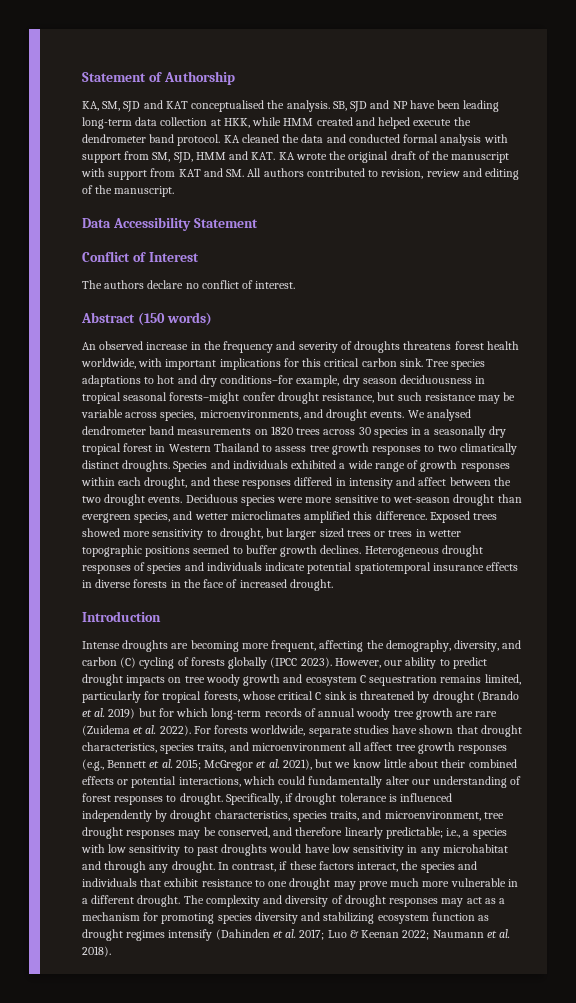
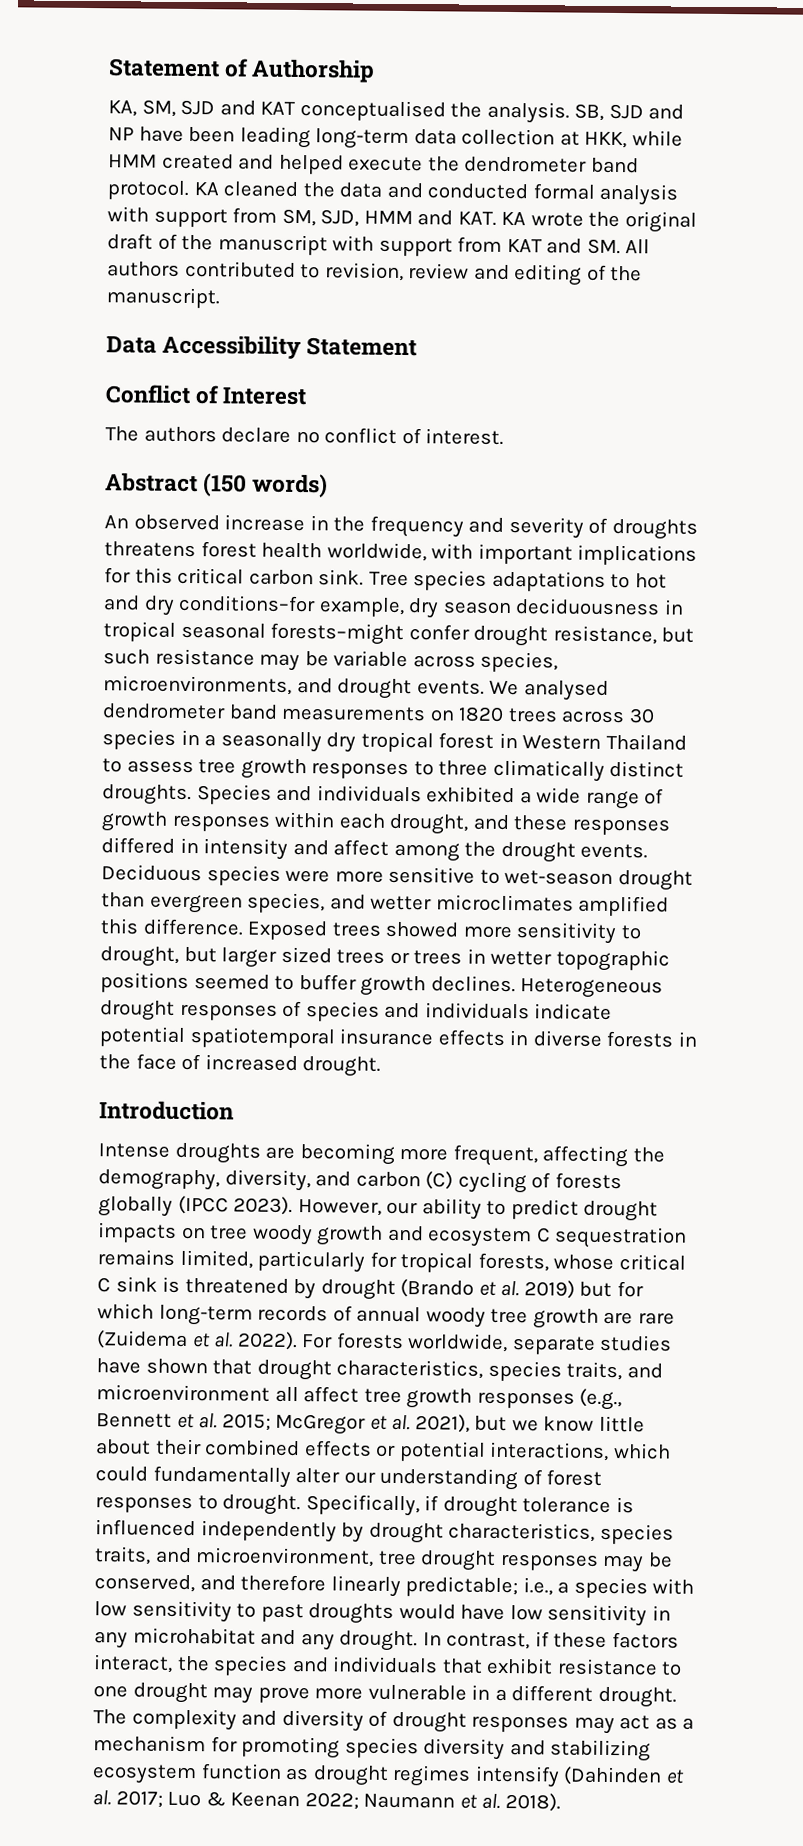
- We analysed dendrometer band measurements on 1820 trees across 30 species in a seasonally dry tropical forest in Western Thailand to assess tree growth responses to two climatically distinct droughts.
+ We analysed dendrometer band measurements on 1820 trees across 30 species in a seasonally dry tropical forest in Western Thailand to assess tree growth responses to three climatically distinct droughts.
- Species and individuals exhibited a wide range of growth responses within each drought, and these responses differed in intensity and affect between the two drought events.
+ Species and individuals exhibited a wide range of growth responses within each drought, and these responses differed in intensity and affect among the drought events.
- Specifically, if drought tolerance is influenced independently by drought characteristics, species traits, and microenvironment, tree drought responses may be conserved, and therefore linearly predictable; i.e., a species with low sensitivity to past droughts would have low sensitivity in any microhabitat and through any drought.
+ Specifically, if drought tolerance is influenced independently by drought characteristics, species traits, and microenvironment, tree drought responses may be conserved, and therefore linearly predictable; i.e., a species with low sensitivity to past droughts would have low sensitivity in any microhabitat and any drought.
- In contrast, if these factors interact, the species and individuals that exhibit resistance to one drought may prove much more vulnerable in a different drought.
+ In contrast, if these factors interact, the species and individuals that exhibit resistance to one drought may prove more vulnerable in a different drought.

